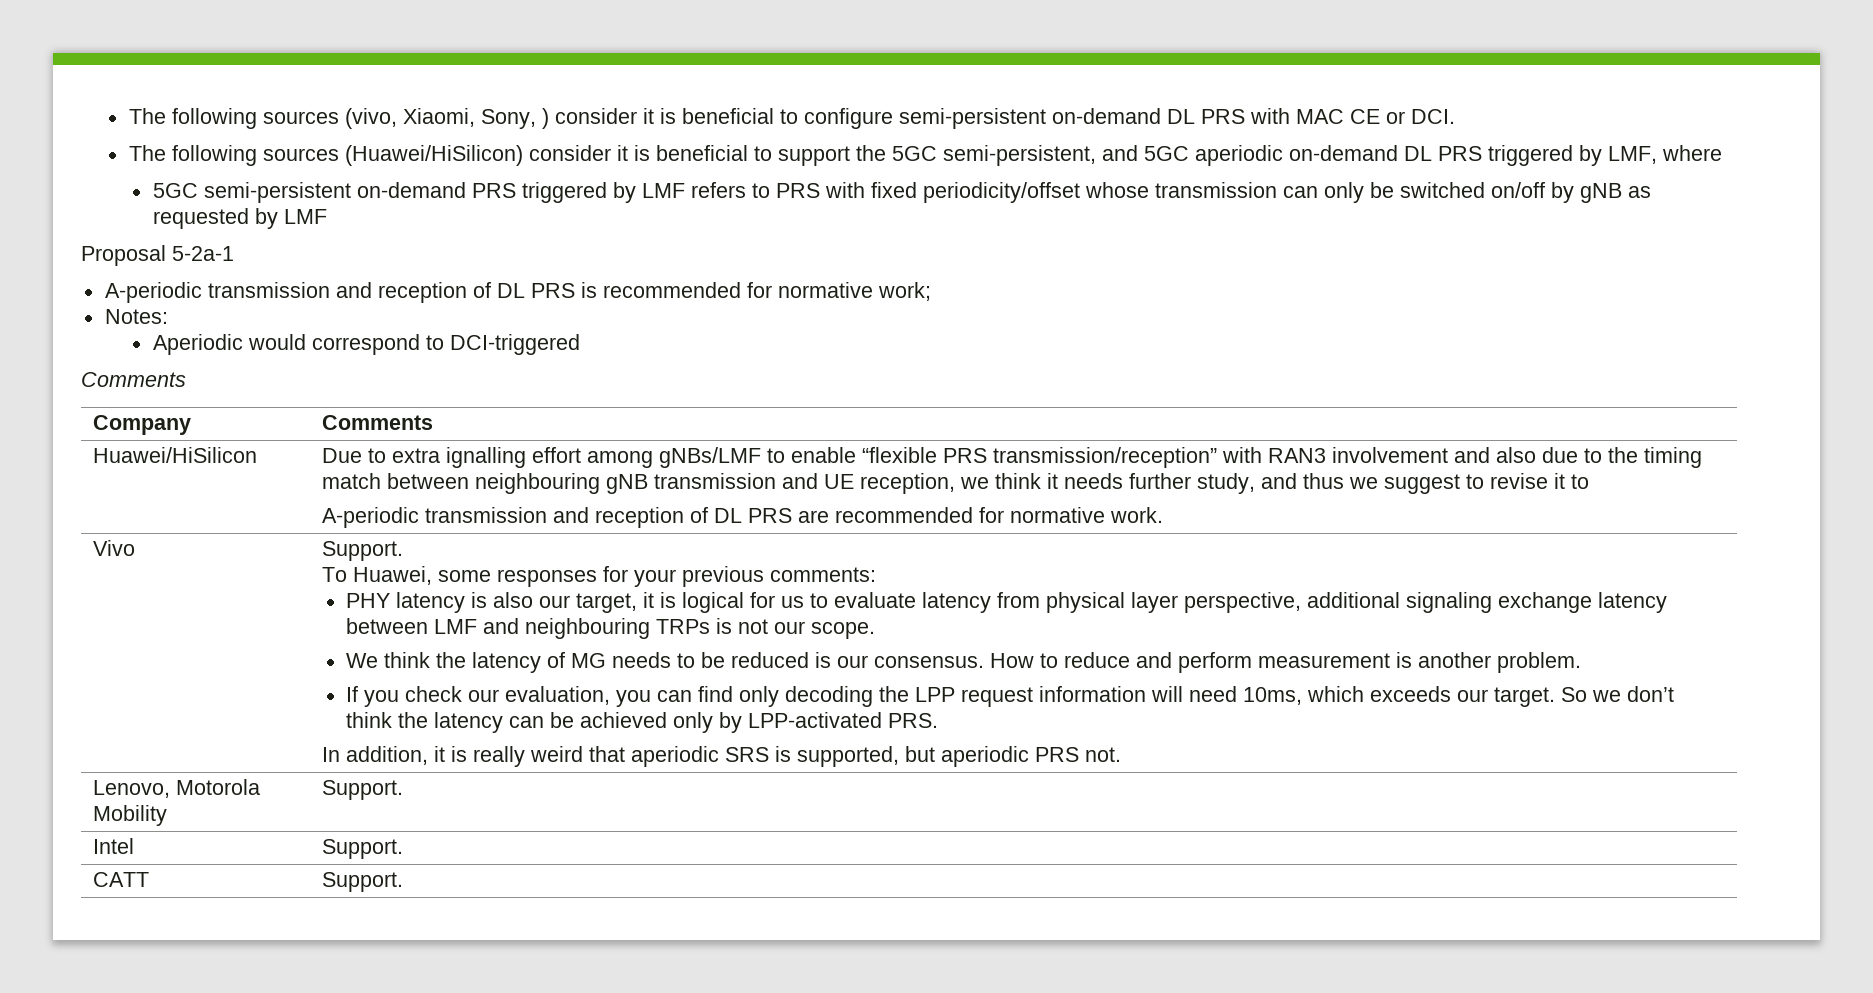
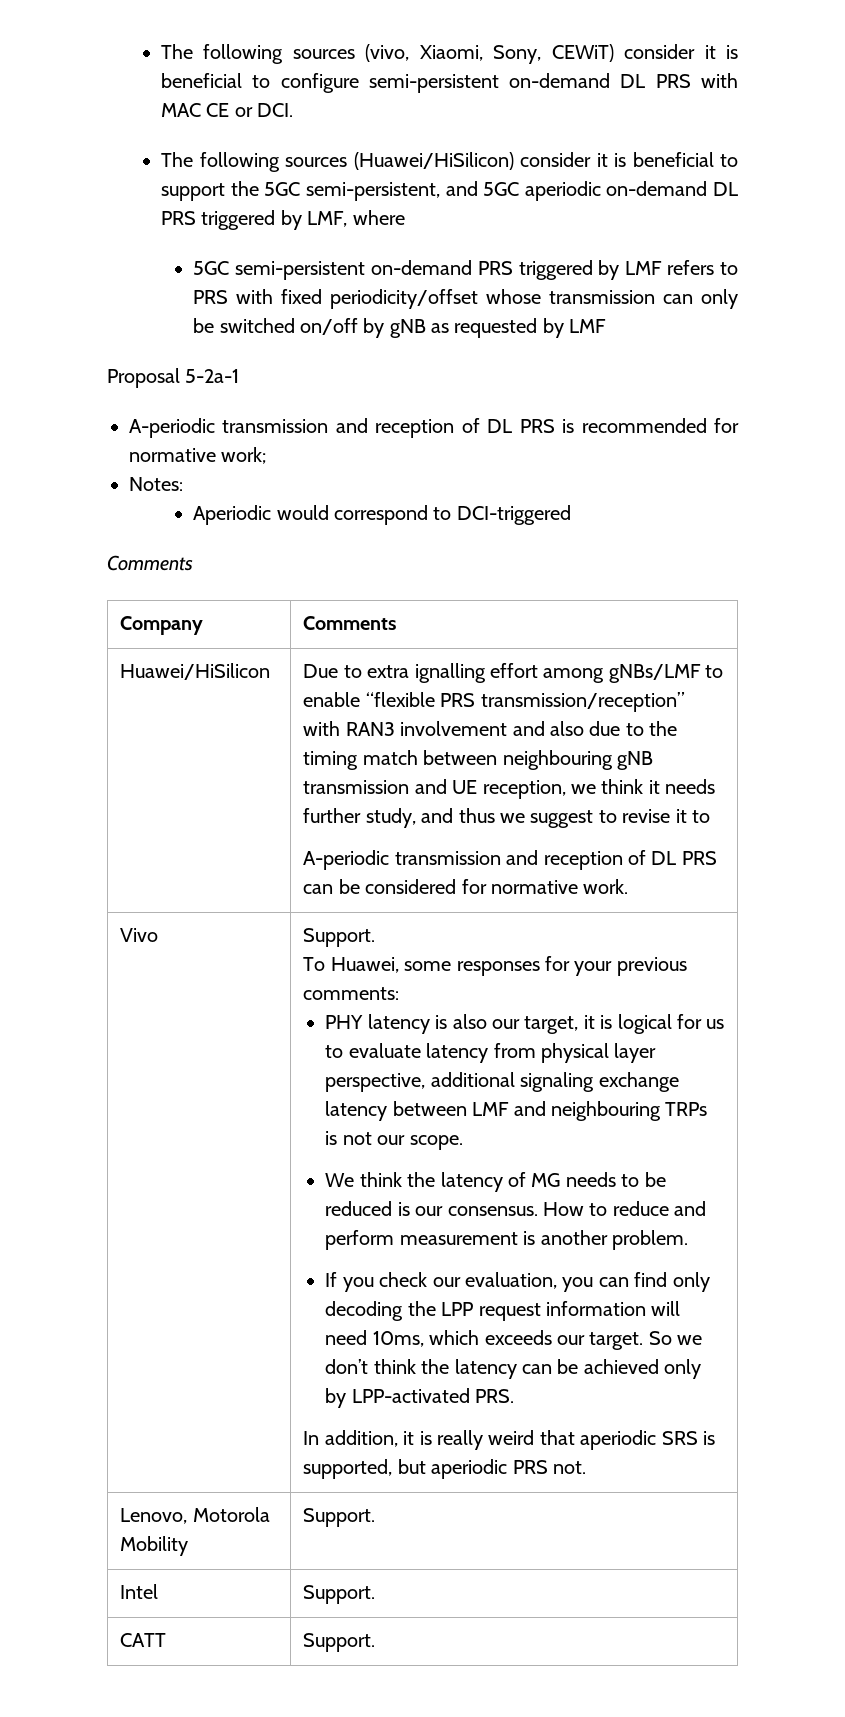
- The following sources (vivo, Xiaomi, Sony, ) consider it is beneficial to configure semi-persistent on-demand DL PRS with MAC CE or DCI.
+ The following sources (vivo, Xiaomi, Sony, CEWiT) consider it is beneficial to configure semi-persistent on-demand DL PRS with MAC CE or DCI.
- A-periodic transmission and reception of DL PRS are recommended for normative work.
+ A-periodic transmission and reception of DL PRS can be considered for normative work.

